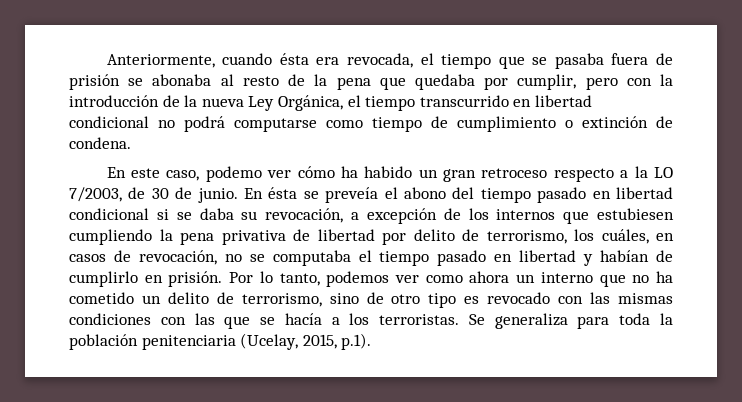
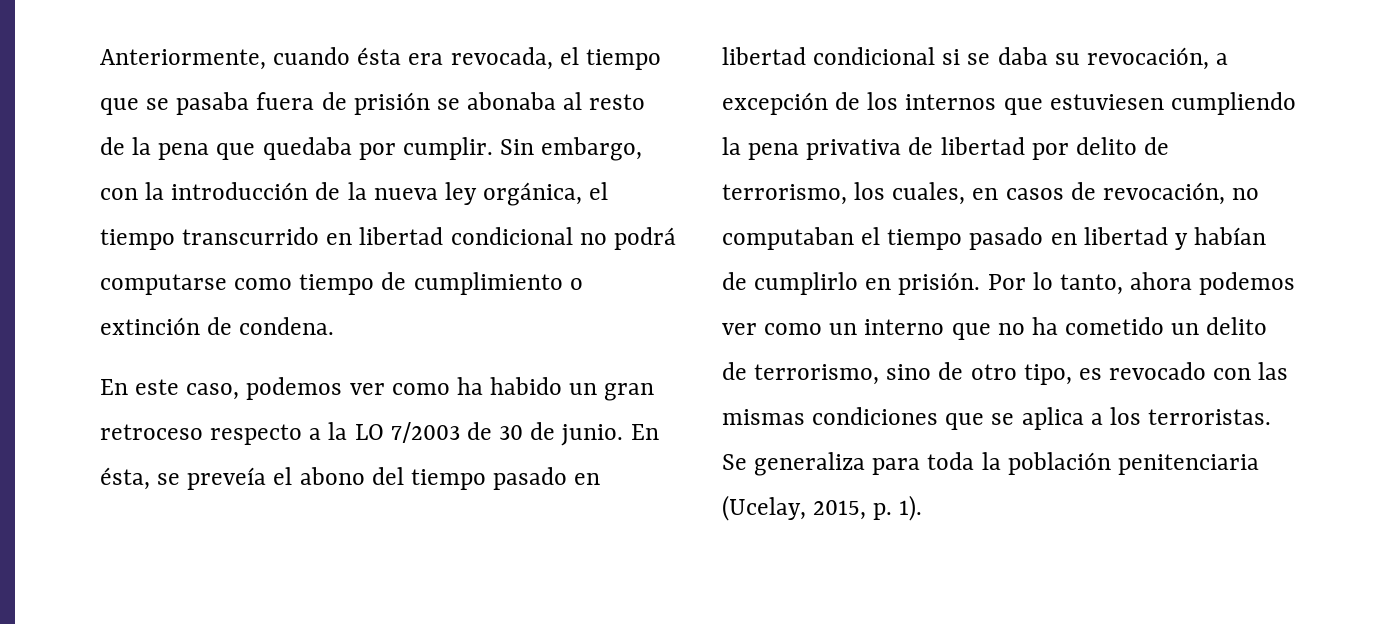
- Anteriormente, cuando ésta era revocada, el tiempo que se pasaba fuera de prisión se abonaba al resto de la pena que quedaba por cumplir, pero con la introducción de la nueva Ley Orgánica, el tiempo transcurrido en libertad condicional no podrá computarse como tiempo de cumplimiento o extinción de condena.
+ Anteriormente, cuando ésta era revocada, el tiempo que se pasaba fuera de prisión se abonaba al resto de la pena que quedaba por cumplir. Sin embargo, con la introducción de la nueva ley orgánica, el tiempo transcurrido en libertad condicional no podrá computarse como tiempo de cumplimiento o extinción de condena.
- En este caso, podemo ver cómo ha habido un gran retroceso respecto a la LO 7/2003, de 30 de junio.
+ En este caso, podemos ver como ha habido un gran retroceso respecto a la LO 7/2003 de 30 de junio.
- En ésta se preveía el abono del tiempo pasado en libertad condicional si se daba su revocación, a excepción de los internos que estubiesen cumpliendo la pena privativa de libertad por delito de terrorismo, los cuáles, en casos de revocación, no se computaba el tiempo pasado en libertad y habían de cumplirlo en prisión.
+ En ésta, se preveía el abono del tiempo pasado en libertad condicional si se daba su revocación, a excepción de los internos que estuviesen cumpliendo la pena privativa de libertad por delito de terrorismo, los cuales, en casos de revocación, no computaban el tiempo pasado en libertad y habían de cumplirlo en prisión.
- Por lo tanto, podemos ver como ahora un interno que no ha cometido un delito de terrorismo, sino de otro tipo es revocado con las mismas condiciones con las que se hacía a los terroristas.
+ Por lo tanto, ahora podemos ver como un interno que no ha cometido un delito de terrorismo, sino de otro tipo, es revocado con las mismas condiciones que se aplica a los terroristas.
- Se generaliza para toda la población penitenciaria (Ucelay, 2015, p.1).
+ Se generaliza para toda la población penitenciaria (Ucelay, 2015, p. 1).

